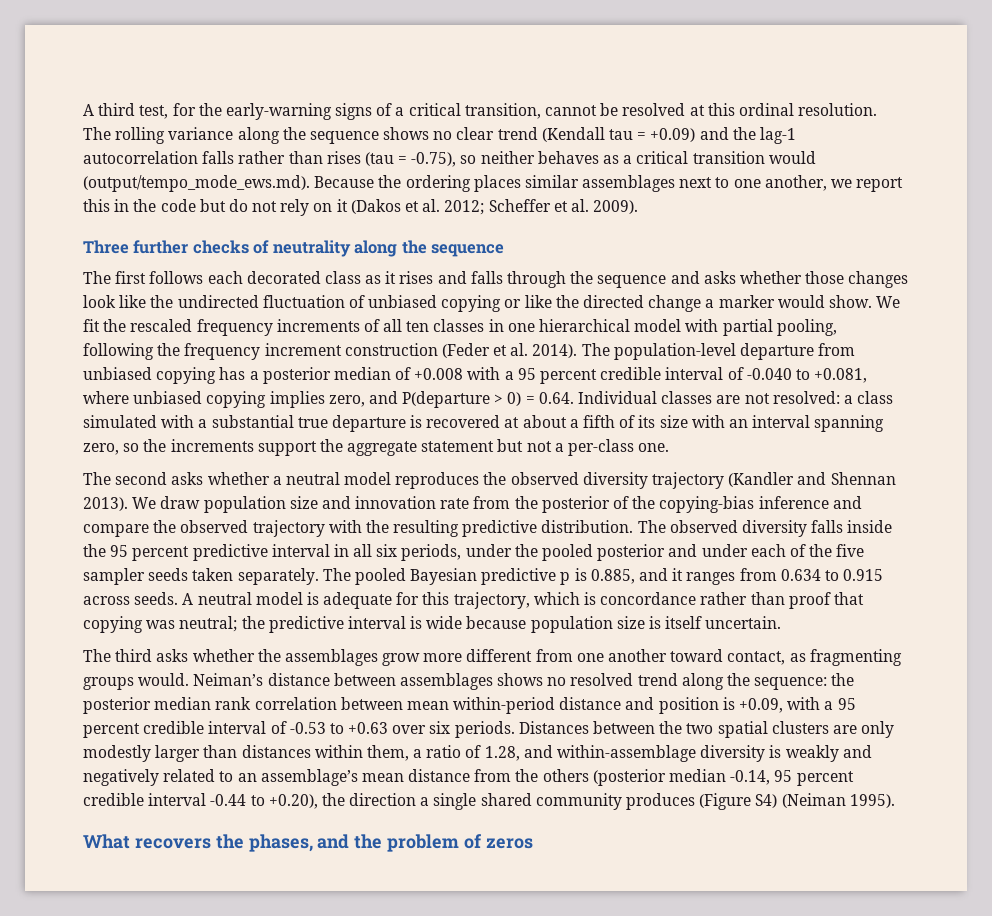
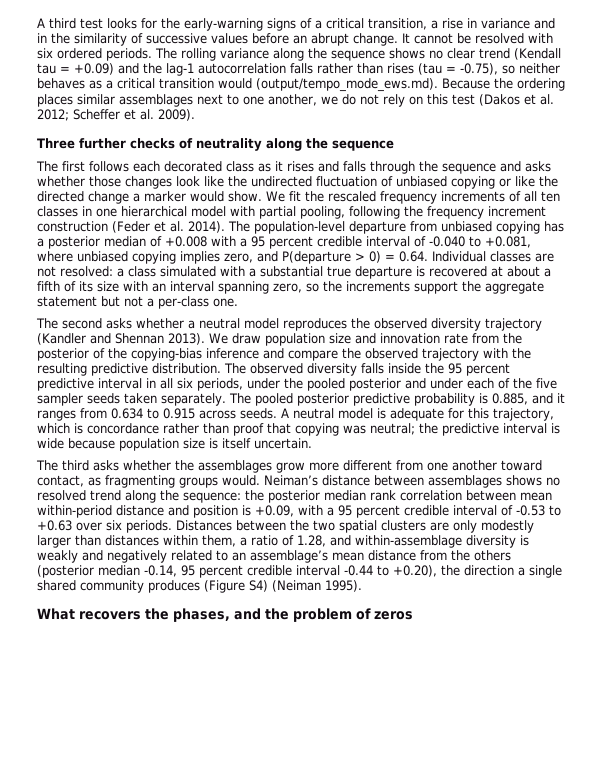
- A third test, for the early-warning signs of a critical transition, cannot be resolved at this ordinal resolution.
+ A third test looks for the early-warning signs of a critical transition, a rise in variance and in the similarity of successive values before an abrupt change. It cannot be resolved with six ordered periods.
- The rolling variance along the sequence shows no clear trend (Kendall tau = +0.09) and the lag-1 autocorrelation falls rather than rises (tau = -0.75), so neither behaves as a critical transition would (output/tempo_mode_ews.md). Because the ordering places similar assemblages next to one another, we report this in the code but do not rely on it (Dakos et al. 2012; Scheffer et al. 2009).
+ The rolling variance along the sequence shows no clear trend (Kendall tau = +0.09) and the lag-1 autocorrelation falls rather than rises (tau = -0.75), so neither behaves as a critical transition would (output/tempo_mode_ews.md). Because the ordering places similar assemblages next to one another, we do not rely on this test (Dakos et al. 2012; Scheffer et al. 2009).
- The pooled Bayesian predictive p is 0.885, and it ranges from 0.634 to 0.915 across seeds.
+ The pooled posterior predictive probability is 0.885, and it ranges from 0.634 to 0.915 across seeds.

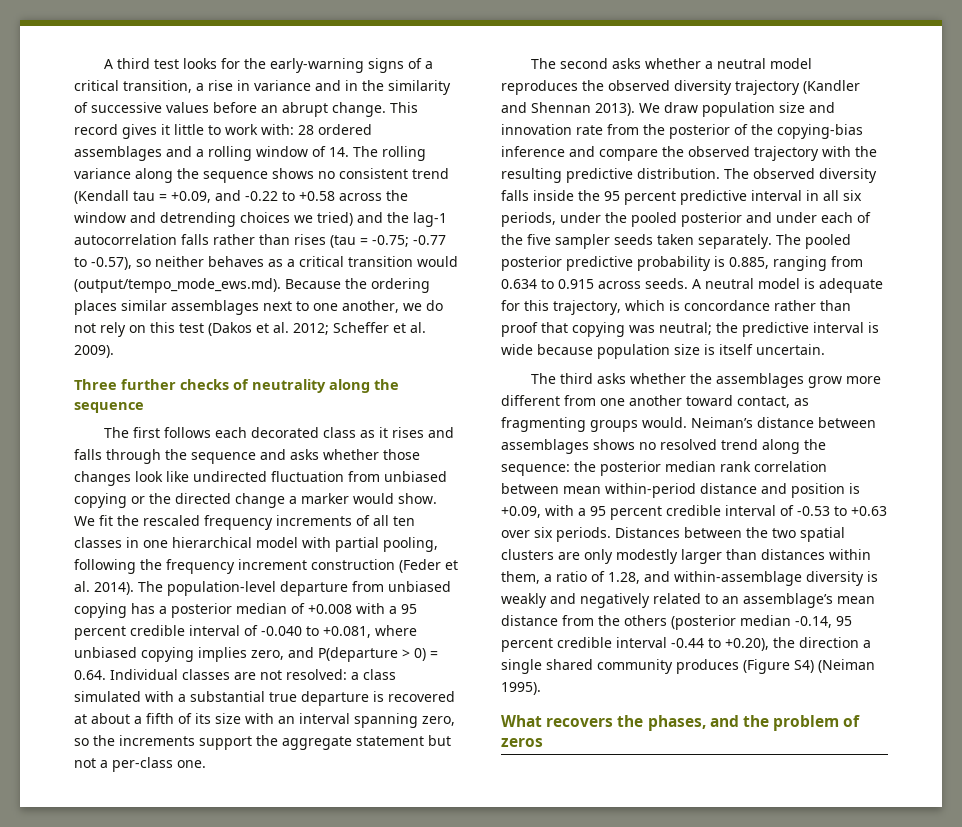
- It cannot be resolved with six ordered periods. The rolling variance along the sequence shows no clear trend (Kendall tau = +0.09) and the lag-1 autocorrelation falls rather than rises (tau = -0.75), so neither behaves as a critical transition would (output/tempo_mode_ews.md). Because the ordering places similar assemblages next to one another, we do not rely on this test (Dakos et al. 2012; Scheffer et al. 2009).
+ This record gives it little to work with: 28 ordered assemblages and a rolling window of 14. The rolling variance along the sequence shows no consistent trend (Kendall tau = +0.09, and -0.22 to +0.58 across the window and detrending choices we tried) and the lag-1 autocorrelation falls rather than rises (tau = -0.75; -0.77 to -0.57), so neither behaves as a critical transition would (output/tempo_mode_ews.md). Because the ordering places similar assemblages next to one another, we do not rely on this test (Dakos et al. 2012; Scheffer et al. 2009).
- The first follows each decorated class as it rises and falls through the sequence and asks whether those changes look like the undirected fluctuation of unbiased copying or like the directed change a marker would show.
+ The first follows each decorated class as it rises and falls through the sequence and asks whether those changes look like undirected fluctuation from unbiased copying or the directed change a marker would show.
- The pooled posterior predictive probability is 0.885, and it ranges from 0.634 to 0.915 across seeds.
+ The pooled posterior predictive probability is 0.885, ranging from 0.634 to 0.915 across seeds.

